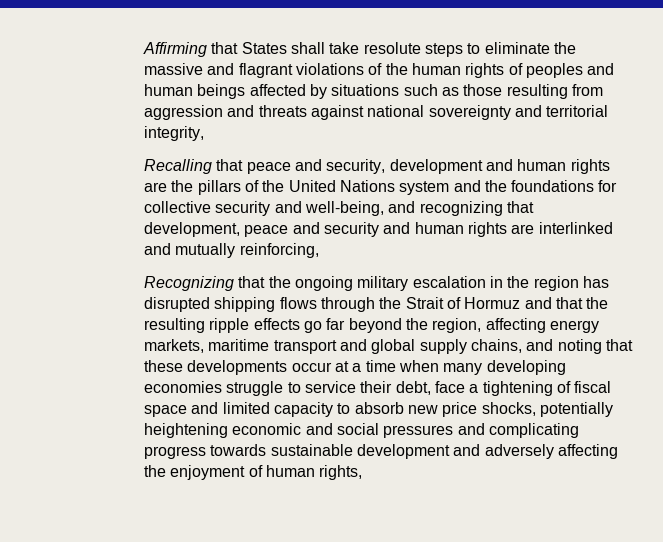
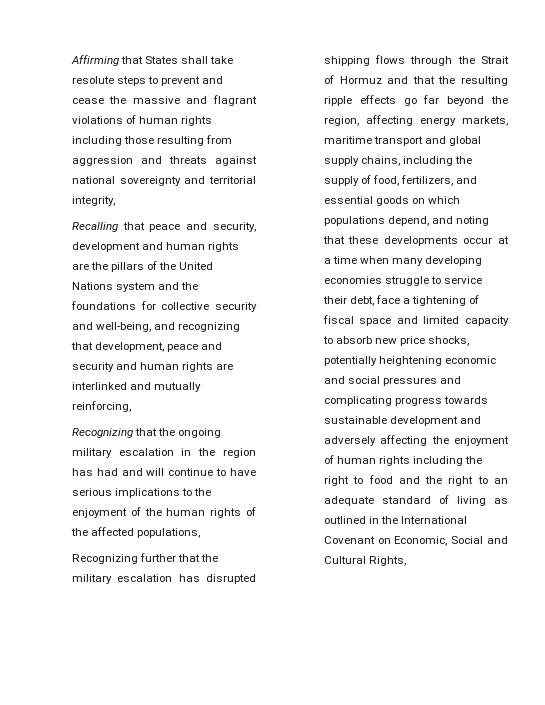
- Affirming that States shall take resolute steps to eliminate the massive and flagrant violations of the human rights of peoples and human beings affected by situations such as those resulting from aggression and threats against national sovereignty and territorial integrity,
+ Affirming that States shall take resolute steps to prevent and cease the massive and flagrant violations of human rights including those resulting from aggression and threats against national sovereignty and territorial integrity,
- Recognizing that the ongoing military escalation in the region has disrupted shipping flows through the Strait of Hormuz and that the resulting ripple effects go far beyond the region, affecting energy markets, maritime transport and global supply chains, and noting that these developments occur at a time when many developing economies struggle to service their debt, face a tightening of fiscal space and limited capacity to absorb new price shocks, potentially heightening economic and social pressures and complicating progress towards sustainable development and adversely affecting the enjoyment of human rights,
+ Recognizing that the ongoing military escalation in the region has had and will continue to have serious implications to the enjoyment of the human rights of the affected populations,
+ Recognizing further that the military escalation has disrupted shipping flows through the Strait of Hormuz and that the resulting ripple effects go far beyond the region, affecting energy markets, maritime transport and global supply chains, including the supply of food, fertilizers, and essential goods on which populations depend, and noting that these developments occur at a time when many developing economies struggle to service their debt, face a tightening of fiscal space and limited capacity to absorb new price shocks, potentially heightening economic and social pressures and complicating progress towards sustainable development and adversely affecting the enjoyment of human rights including the right to food and the right to an adequate standard of living as outlined in the International Covenant on Economic, Social and Cultural Rights,

